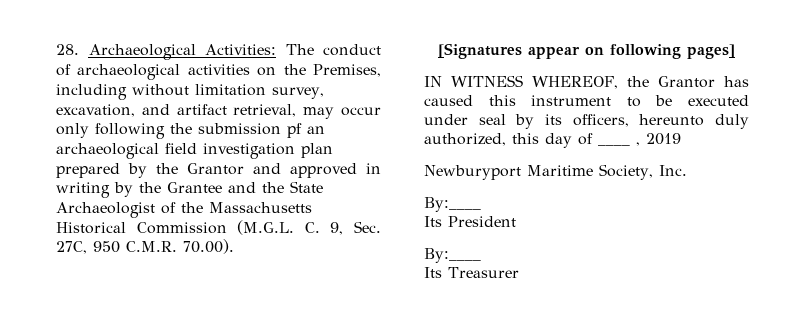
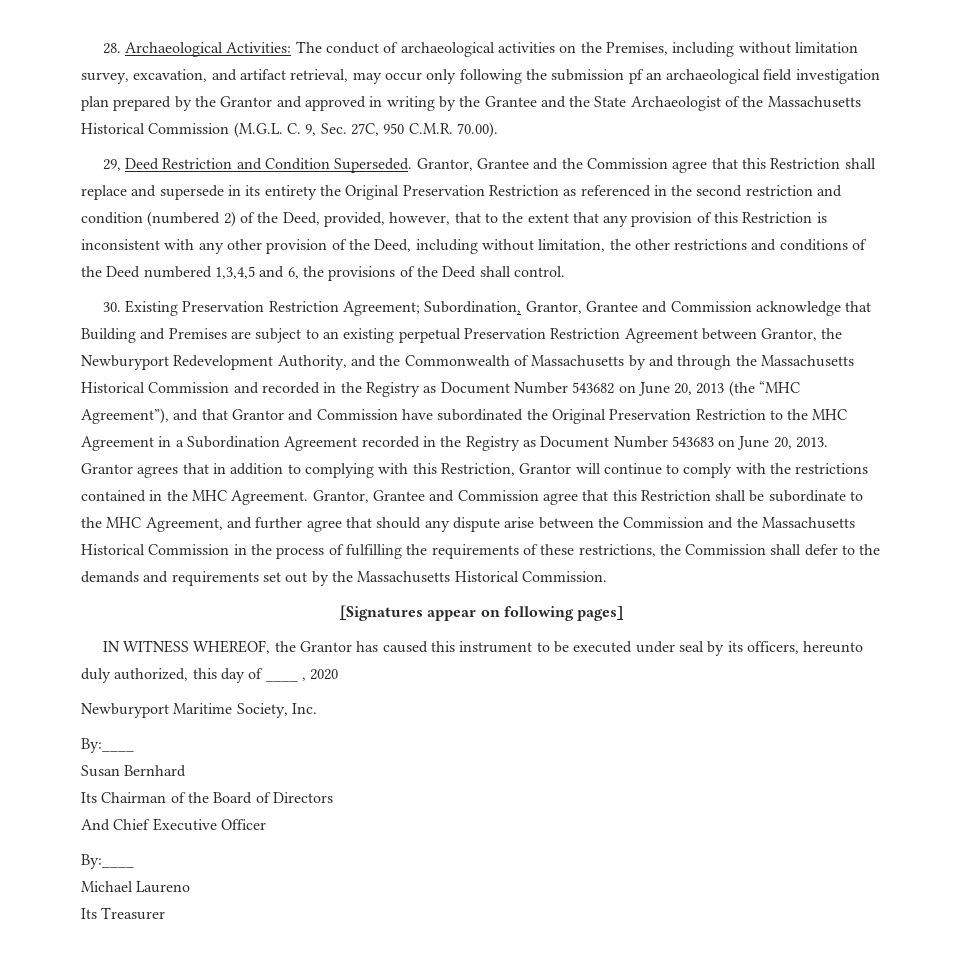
+ 29, Deed Restriction and Condition Superseded. Grantor, Grantee and the Commission agree that this Restriction shall replace and supersede in its entirety the Original Preservation Restriction as referenced in the second restriction and condition (numbered 2) of the Deed, provided, however, that to the extent that any provision of this Restriction is inconsistent with any other provision of the Deed, including without limitation, the other restrictions and conditions of the Deed numbered 1,3,4,5 and 6, the provisions of the Deed shall control.
+ 30. Existing Preservation Restriction Agreement; Subordination, Grantor, Grantee and Commission acknowledge that Building and Premises are subject to an existing perpetual Preservation Restriction Agreement between Grantor, the Newburyport Redevelopment Authority, and the Commonwealth of Massachusetts by and through the Massachusetts Historical Commission and recorded in the Registry as Document Number 543682 on June 20, 2013 (the “MHC Agreement”), and that Grantor and Commission have subordinated the Original Preservation Restriction to the MHC Agreement in a Subordination Agreement recorded in the Registry as Document Number 543683 on June 20, 2013. Grantor agrees that in addition to complying with this Restriction, Grantor will continue to comply with the restrictions contained in the MHC Agreement. Grantor, Grantee and Commission agree that this Restriction shall be subordinate to the MHC Agreement, and further agree that should any dispute arise between the Commission and the Massachusetts Historical Commission in the process of fulfilling the requirements of these restrictions, the Commission shall defer to the demands and requirements set out by the Massachusetts Historical Commission.
- IN WITNESS WHEREOF, the Grantor has caused this instrument to be executed under seal by its officers, hereunto duly authorized, this day of ____ , 2019
+ IN WITNESS WHEREOF, the Grantor has caused this instrument to be executed under seal by its officers, hereunto duly authorized, this day of ____ , 2020
- Its President
+ Susan Bernhard
+ Its Chairman of the Board of Directors
+ And Chief Executive Officer
  By:____
+ Michael Laureno

